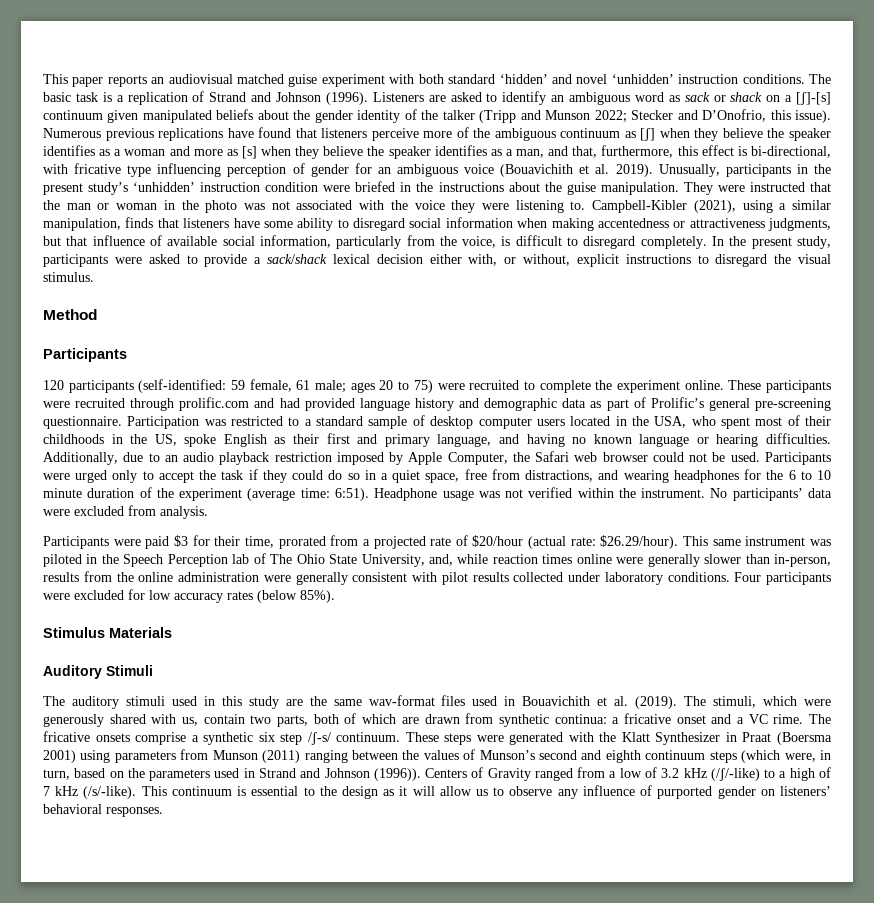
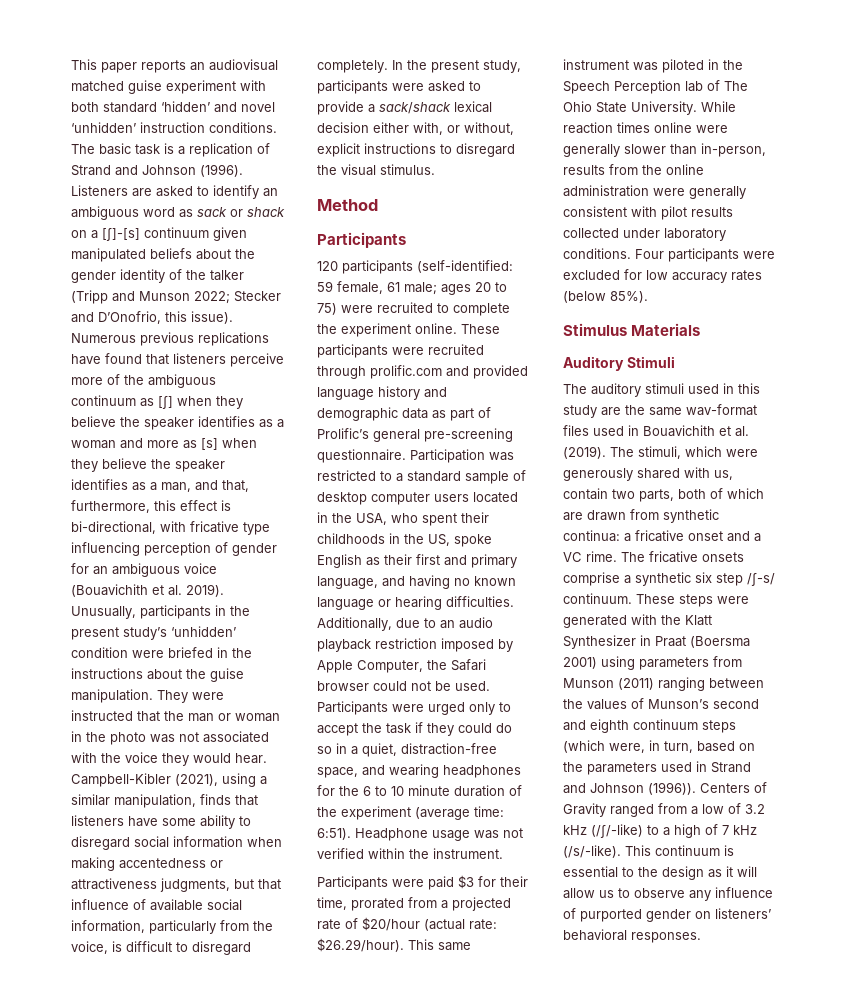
- Unusually, participants in the present study’s ‘unhidden’ instruction condition were briefed in the instructions about the guise manipulation.
+ Unusually, participants in the present study’s ‘unhidden’ condition were briefed in the instructions about the guise manipulation.
- They were instructed that the man or woman in the photo was not associated with the voice they were listening to.
+ They were instructed that the man or woman in the photo was not associated with the voice they would hear.
- These participants were recruited through prolific.com and had provided language history and demographic data as part of Prolific’s general pre-screening questionnaire.
+ These participants were recruited through prolific.com and provided language history and demographic data as part of Prolific’s general pre-screening questionnaire.
- Participation was restricted to a standard sample of desktop computer users located in the USA, who spent most of their childhoods in the US, spoke English as their first and primary language, and having no known language or hearing difficulties.
+ Participation was restricted to a standard sample of desktop computer users located in the USA, who spent their childhoods in the US, spoke English as their first and primary language, and having no known language or hearing difficulties.
- Additionally, due to an audio playback restriction imposed by Apple Computer, the Safari web browser could not be used.
+ Additionally, due to an audio playback restriction imposed by Apple Computer, the Safari browser could not be used.
- Participants were urged only to accept the task if they could do so in a quiet space, free from distractions, and wearing headphones for the 6 to 10 minute duration of the experiment (average time: 6:51).
+ Participants were urged only to accept the task if they could do so in a quiet, distraction-free space, and wearing headphones for the 6 to 10 minute duration of the experiment (average time: 6:51).
- No participants’ data were excluded from analysis.
- Participants were paid $3 for their time, prorated from a projected rate of $20/hour (actual rate: $26.29/hour). This same instrument was piloted in the Speech Perception lab of The Ohio State University, and, while reaction times online were generally slower than in-person, results from the online administration were generally consistent with pilot results collected under laboratory conditions.
+ Participants were paid $3 for their time, prorated from a projected rate of $20/hour (actual rate: $26.29/hour). This same instrument was piloted in the Speech Perception lab of The Ohio State University. While reaction times online were generally slower than in-person, results from the online administration were generally consistent with pilot results collected under laboratory conditions.

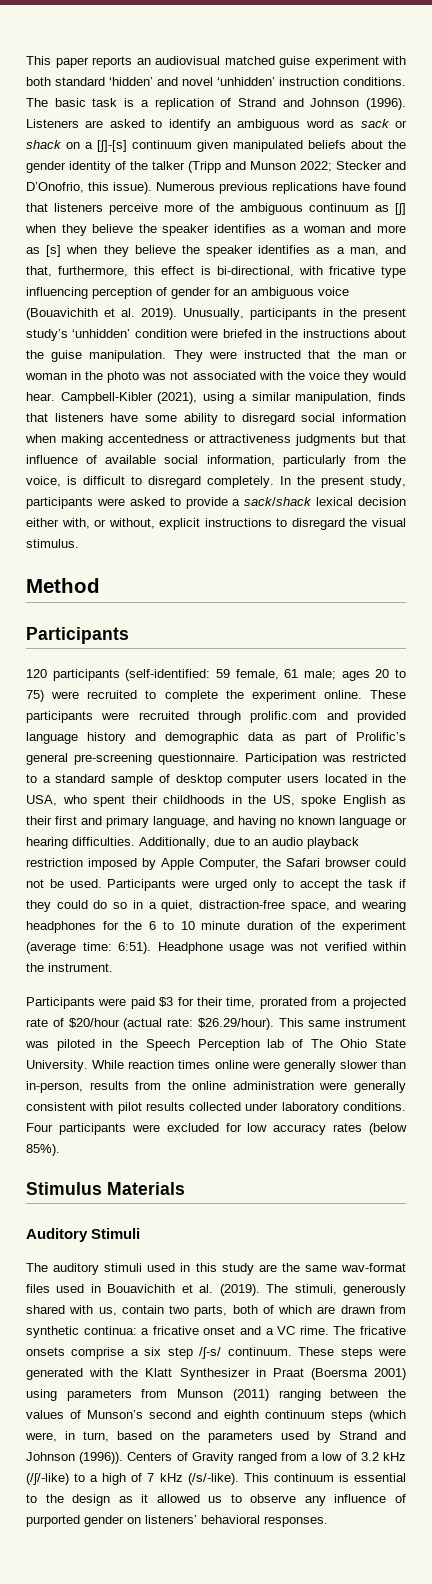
- Campbell-Kibler (2021), using a similar manipulation, finds that listeners have some ability to disregard social information when making accentedness or attractiveness judgments, but that influence of available social information, particularly from the voice, is difficult to disregard completely.
+ Campbell-Kibler (2021), using a similar manipulation, finds that listeners have some ability to disregard social information when making accentedness or attractiveness judgments but that influence of available social information, particularly from the voice, is difficult to disregard completely.
- The stimuli, which were generously shared with us, contain two parts, both of which are drawn from synthetic continua: a fricative onset and a VC rime.
+ The stimuli, generously shared with us, contain two parts, both of which are drawn from synthetic continua: a fricative onset and a VC rime.
- The fricative onsets comprise a synthetic six step /ʃ-s/ continuum.
+ The fricative onsets comprise a six step /ʃ-s/ continuum.
- These steps were generated with the Klatt Synthesizer in Praat (Boersma 2001) using parameters from Munson (2011) ranging between the values of Munson’s second and eighth continuum steps (which were, in turn, based on the parameters used in Strand and Johnson (1996)).
+ These steps were generated with the Klatt Synthesizer in Praat (Boersma 2001) using parameters from Munson (2011) ranging between the values of Munson’s second and eighth continuum steps (which were, in turn, based on the parameters used by Strand and Johnson (1996)).
- This continuum is essential to the design as it will allow us to observe any influence of purported gender on listeners’ behavioral responses.
+ This continuum is essential to the design as it allowed us to observe any influence of purported gender on listeners’ behavioral responses.

